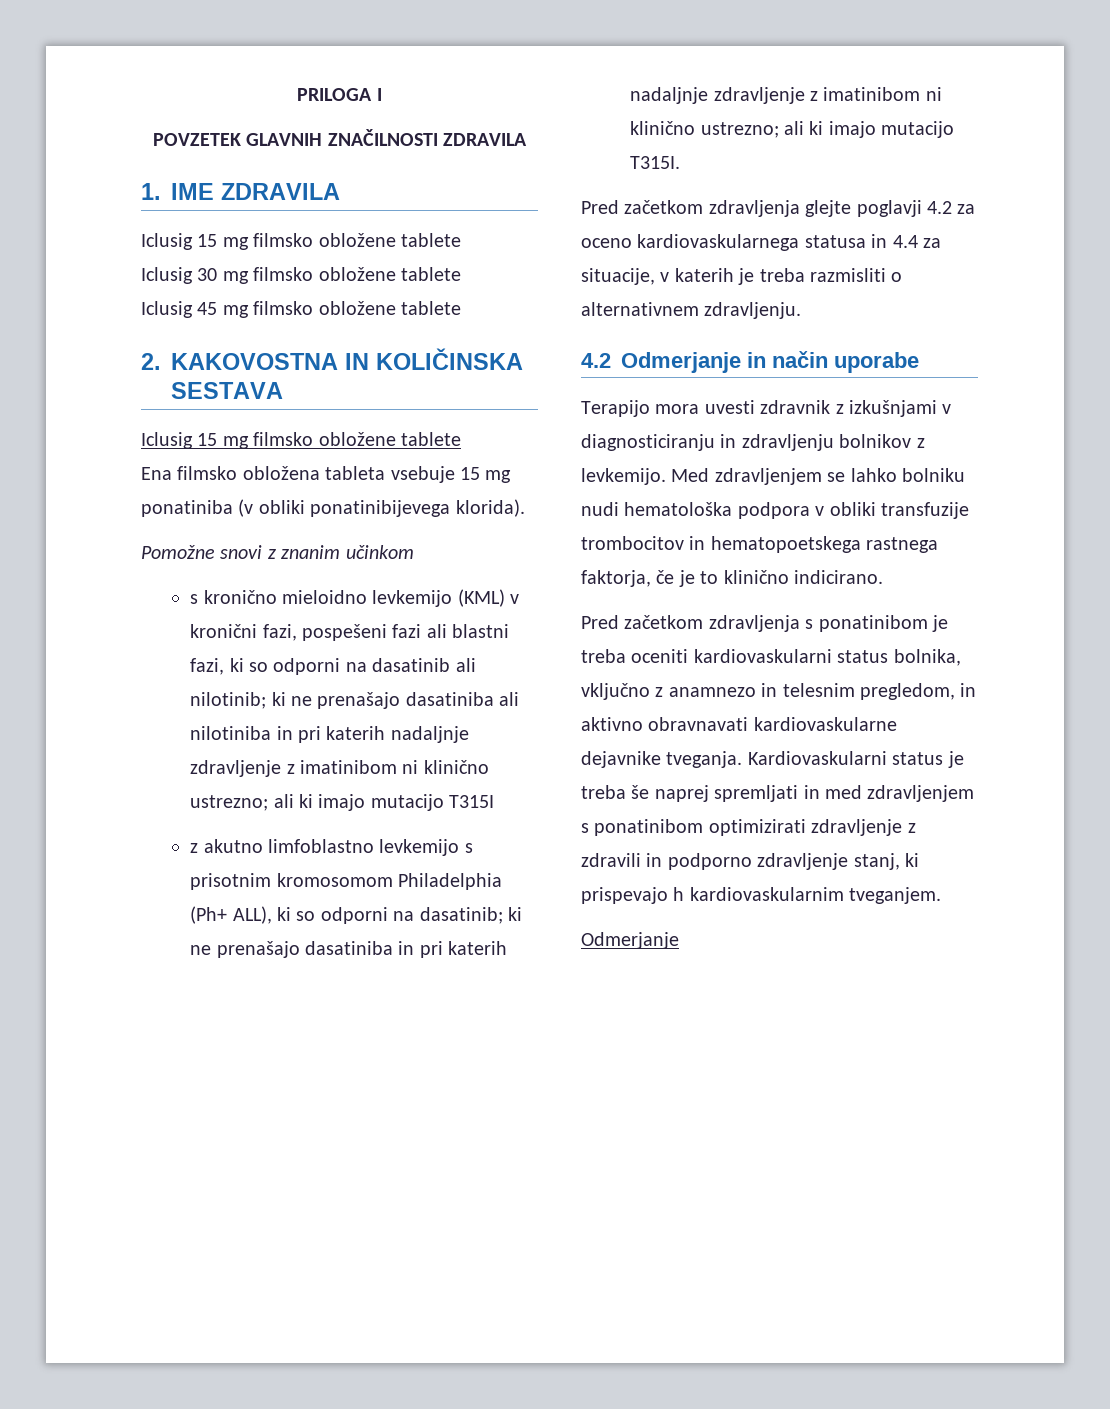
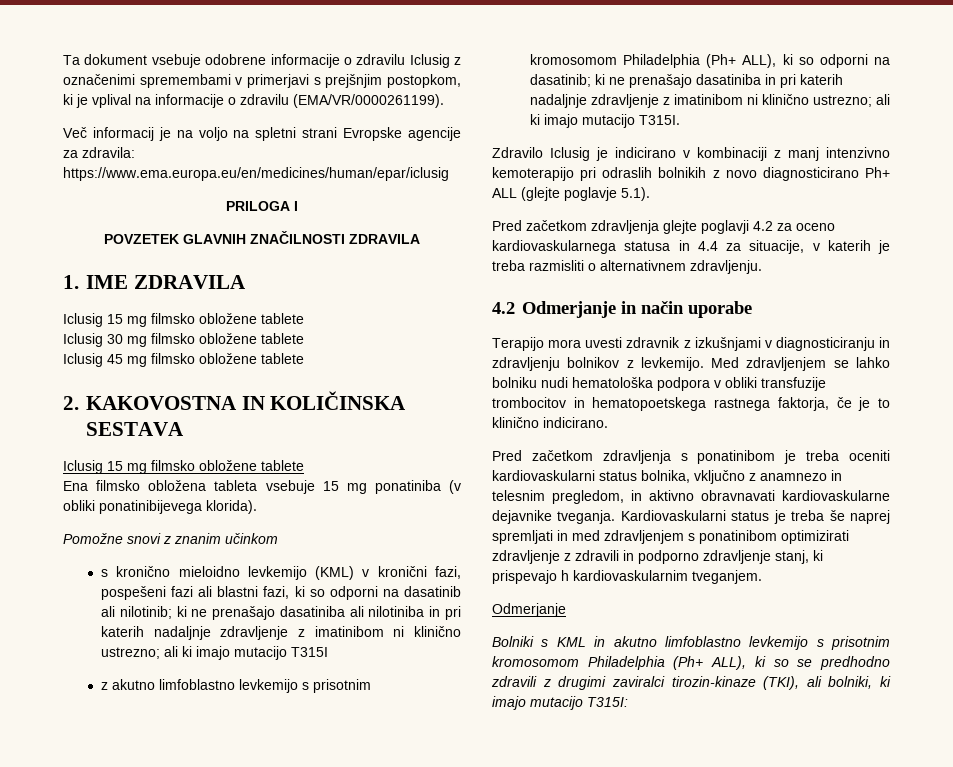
+ Ta dokument vsebuje odobrene informacije o zdravilu Iclusig z označenimi spremembami v primerjavi s prejšnjim postopkom, ki je vplival na informacije o zdravilu (EMA/VR/0000261199).
+ Več informacij je na voljo na spletni strani Evropske agencije za zdravila: https://www.ema.europa.eu/en/medicines/human/epar/iclusig
+ Zdravilo Iclusig je indicirano v kombinaciji z manj intenzivno kemoterapijo pri odraslih bolnikih z novo diagnosticirano Ph+ ALL (glejte poglavje 5.1).
+ Bolniki s KML in akutno limfoblastno levkemijo s prisotnim kromosomom Philadelphia (Ph+ ALL), ki so se predhodno zdravili z drugimi zaviralci tirozin-kinaze (TKI), ali bolniki, ki imajo mutacijo T315I:

